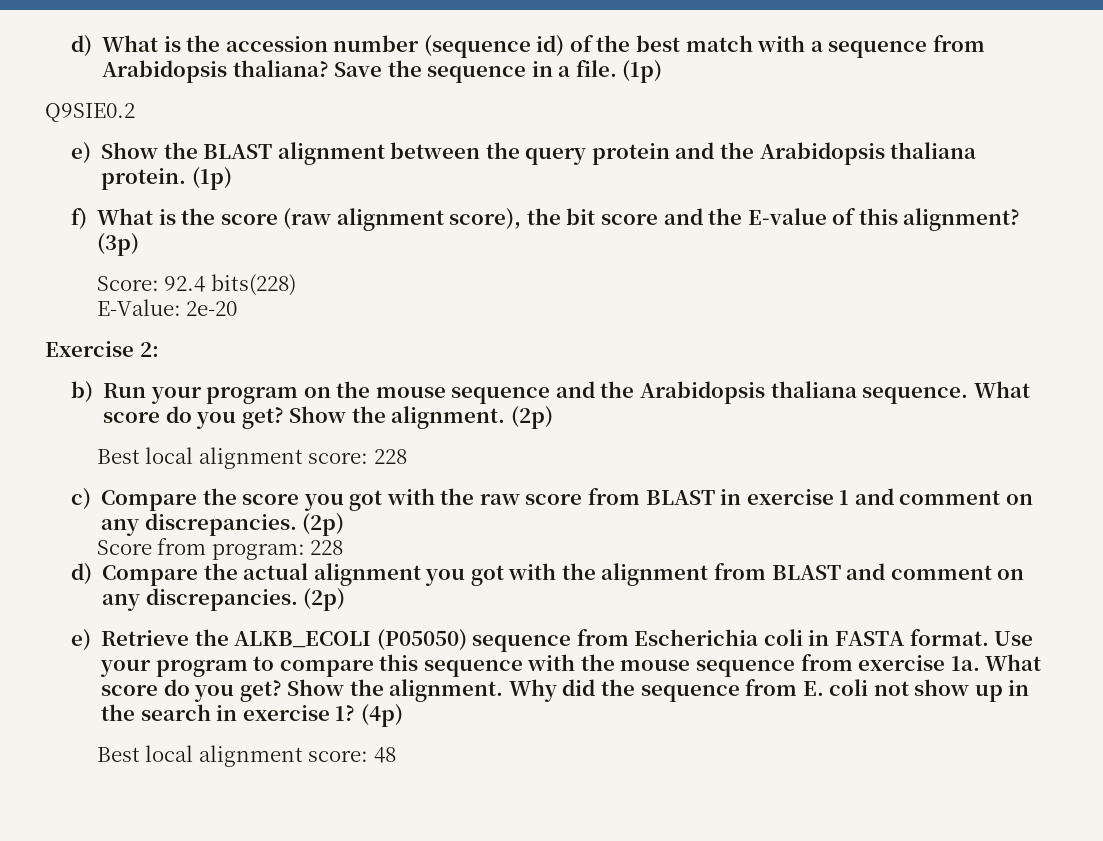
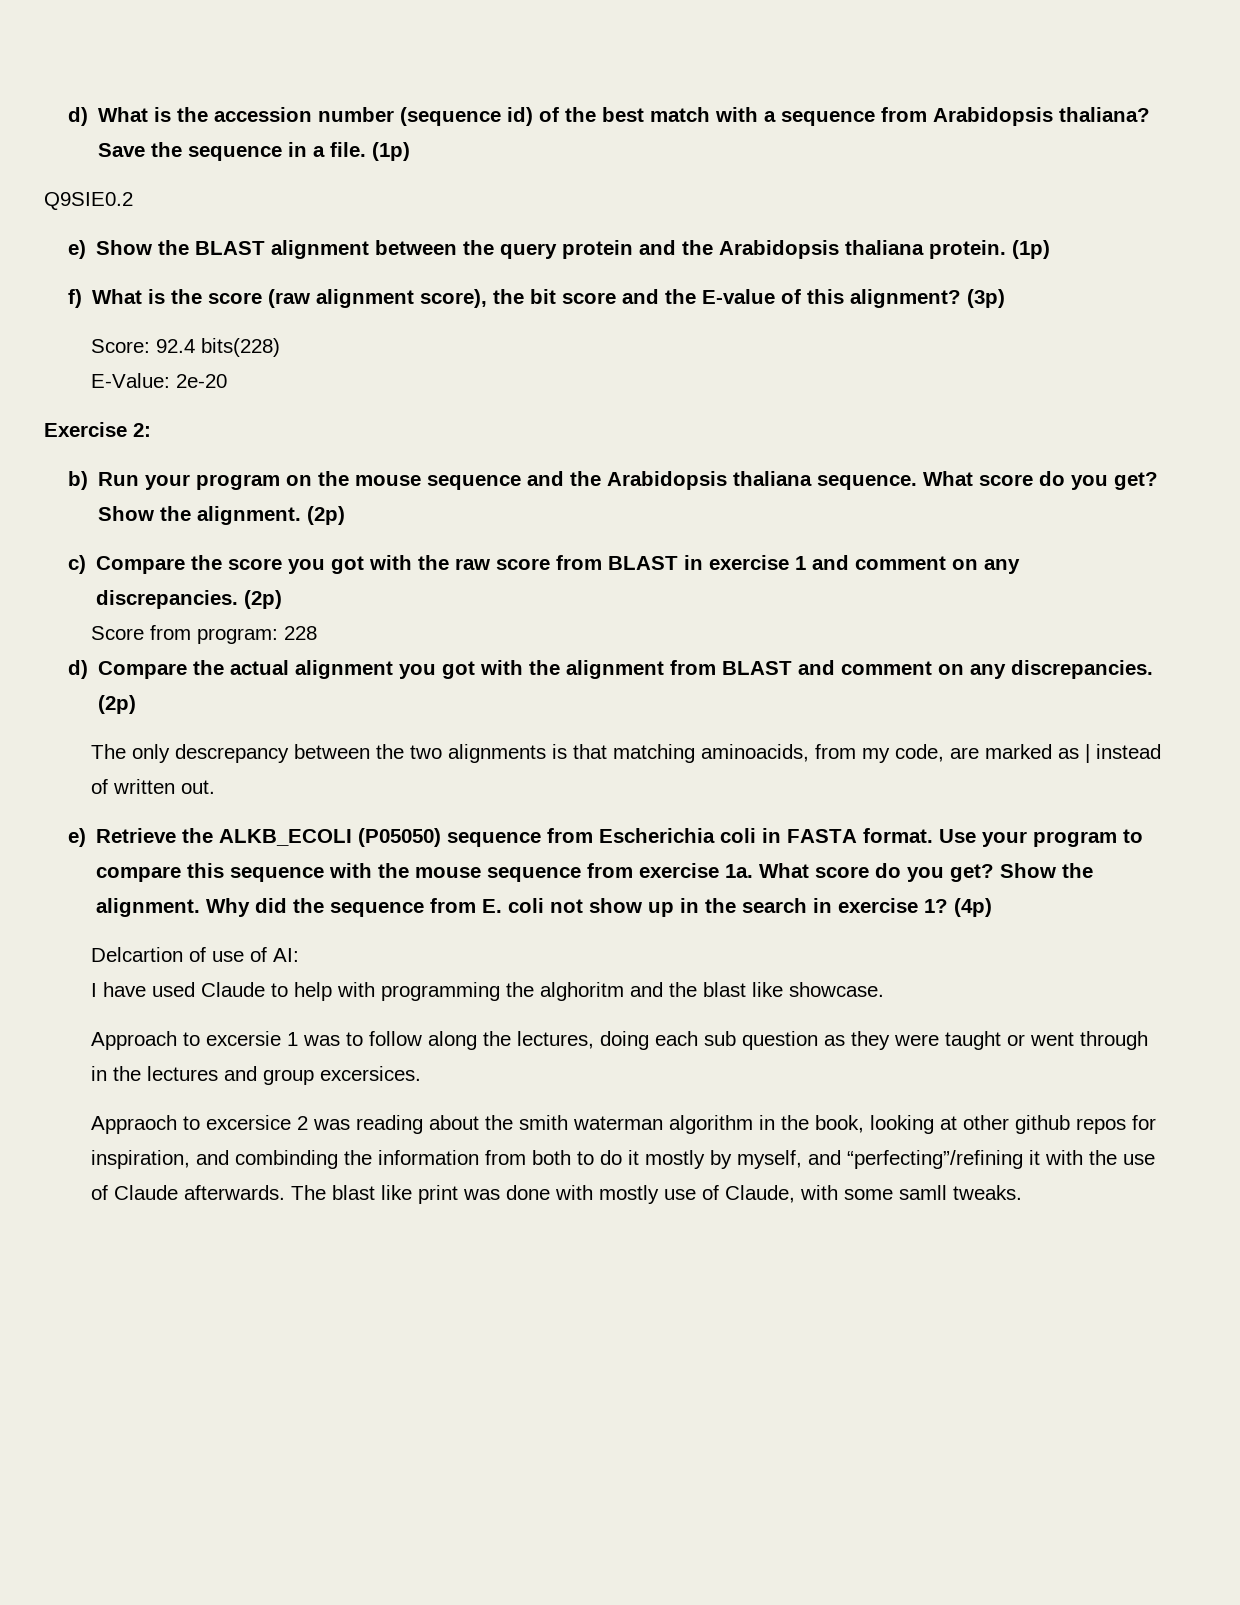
- Best local alignment score: 228
+ The only descrepancy between the two alignments is that matching aminoacids, from my code, are marked as | instead of written out.
- Best local alignment score: 48
+ Delcartion of use of AI:
+ I have used Claude to help with programming the alghoritm and the blast like showcase.
+ Approach to excersie 1 was to follow along the lectures, doing each sub question as they were taught or went through in the lectures and group excersices.
+ Appraoch to excersice 2 was reading about the smith waterman algorithm in the book, looking at other github repos for inspiration, and combinding the information from both to do it mostly by myself, and “perfecting”/refining it with the use of Claude afterwards. The blast like print was done with mostly use of Claude, with some samll tweaks.

